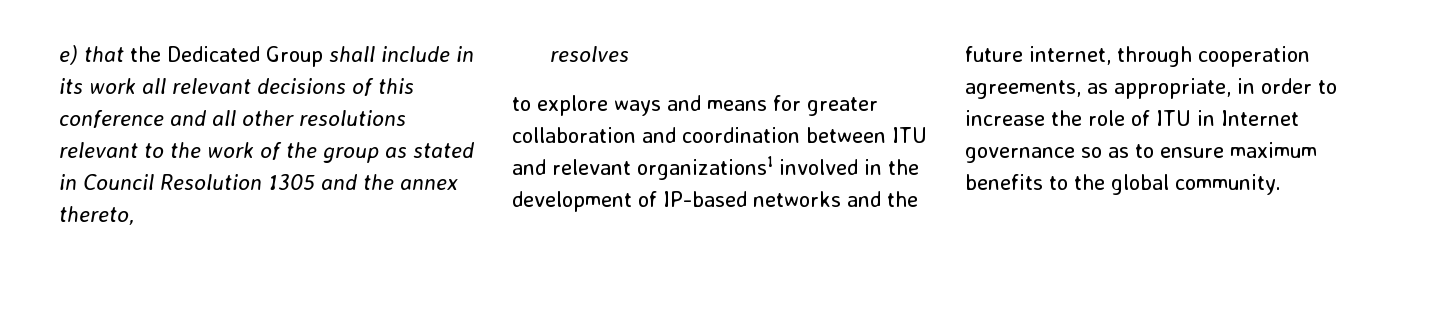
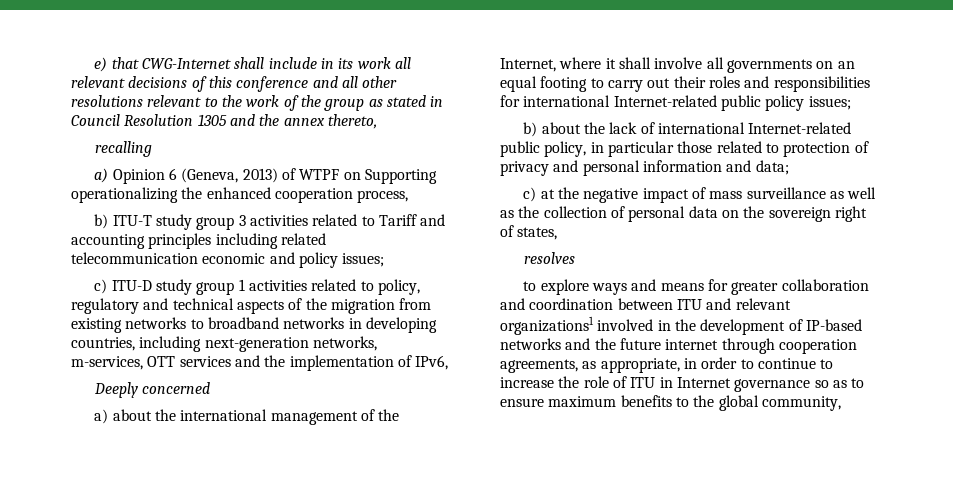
- e) that the Dedicated Group shall include in its work all relevant decisions of this conference and all other resolutions relevant to the work of the group as stated in Council Resolution 1305 and the annex thereto,
+ e) that CWG-Internet shall include in its work all relevant decisions of this conference and all other resolutions relevant to the work of the group as stated in Council Resolution 1305 and the annex thereto,
+ recalling
+ a) Opinion 6 (Geneva, 2013) of WTPF on Supporting operationalizing the enhanced cooperation process,
+ b) ITU-T study group 3 activities related to Tariff and accounting principles including related telecommunication economic and policy issues;
+ c) ITU-D study group 1 activities related to policy, regulatory and technical aspects of the migration from existing networks to broadband networks in developing countries, including next-generation networks, m-services, OTT services and the implementation of IPv6,
+ Deeply concerned
+ a) about the international management of the Internet, where it shall involve all governments on an equal footing to carry out their roles and responsibilities for international Internet-related public policy issues;
+ b) about the lack of international Internet-related public policy, in particular those related to protection of privacy and personal information and data;
+ c) at the negative impact of mass surveillance as well as the collection of personal data on the sovereign right of states,
- to explore ways and means for greater collaboration and coordination between ITU and relevant organizations1 involved in the development of IP-based networks and the future internet, through cooperation agreements, as appropriate, in order to increase the role of ITU in Internet governance so as to ensure maximum benefits to the global community.
+ to explore ways and means for greater collaboration and coordination between ITU and relevant organizations1 involved in the development of IP-based networks and the future internet through cooperation agreements, as appropriate, in order to continue to increase the role of ITU in Internet governance so as to ensure maximum benefits to the global community,

